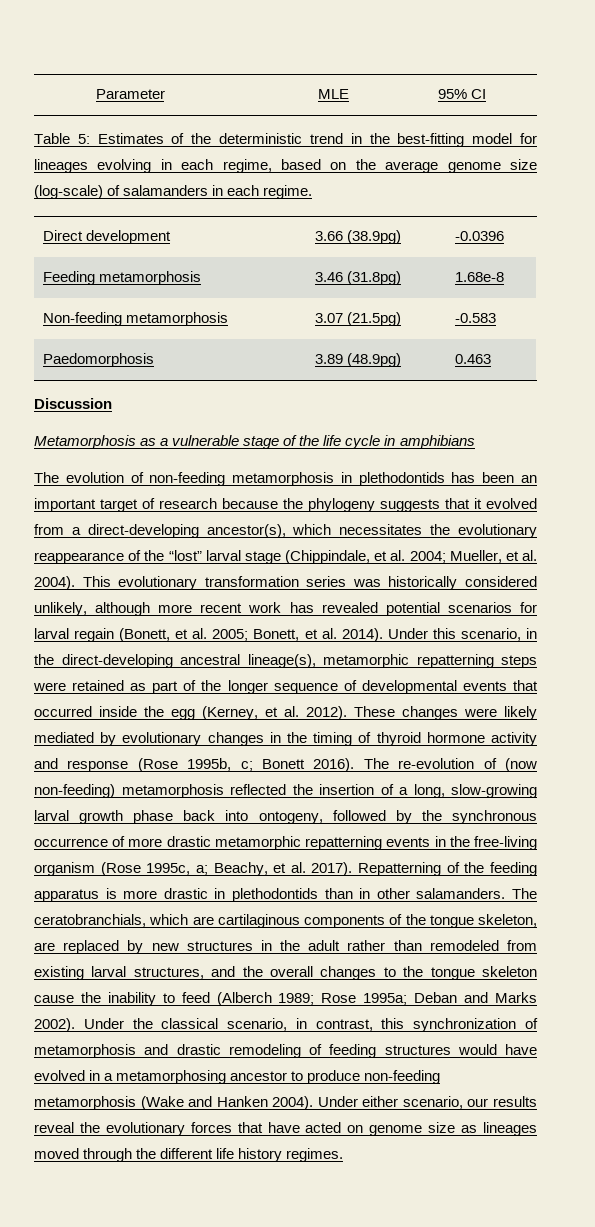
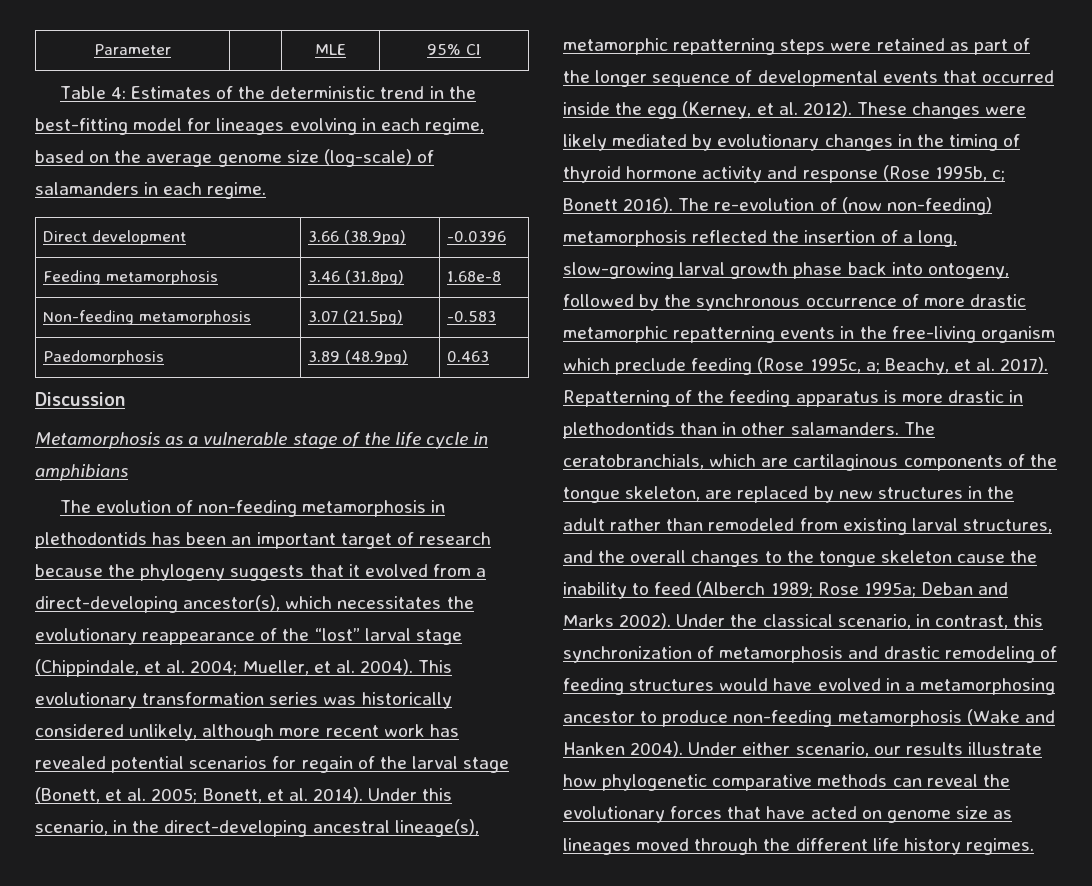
- Table 5: Estimates of the deterministic trend in the best-fitting model for lineages evolving in each regime, based on the average genome size (log-scale) of salamanders in each regime.
+ Table 4: Estimates of the deterministic trend in the best-fitting model for lineages evolving in each regime, based on the average genome size (log-scale) of salamanders in each regime.
- This evolutionary transformation series was historically considered unlikely, although more recent work has revealed potential scenarios for larval regain (Bonett, et al. 2005; Bonett, et al. 2014).
+ This evolutionary transformation series was historically considered unlikely, although more recent work has revealed potential scenarios for regain of the larval stage (Bonett, et al. 2005; Bonett, et al. 2014).
- The re-evolution of (now non-feeding) metamorphosis reflected the insertion of a long, slow-growing larval growth phase back into ontogeny, followed by the synchronous occurrence of more drastic metamorphic repatterning events in the free-living organism (Rose 1995c, a; Beachy, et al. 2017).
+ The re-evolution of (now non-feeding) metamorphosis reflected the insertion of a long, slow-growing larval growth phase back into ontogeny, followed by the synchronous occurrence of more drastic metamorphic repatterning events in the free-living organism which preclude feeding (Rose 1995c, a; Beachy, et al. 2017).
- Under either scenario, our results reveal the evolutionary forces that have acted on genome size as lineages moved through the different life history regimes.
+ Under either scenario, our results illustrate how phylogenetic comparative methods can reveal the evolutionary forces that have acted on genome size as lineages moved through the different life history regimes.

